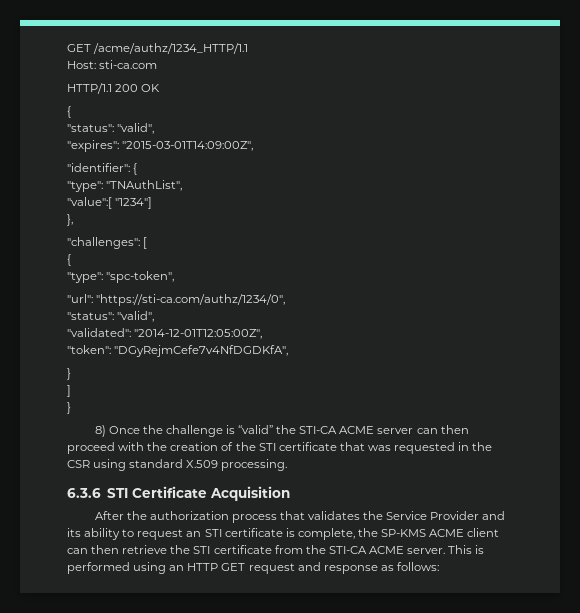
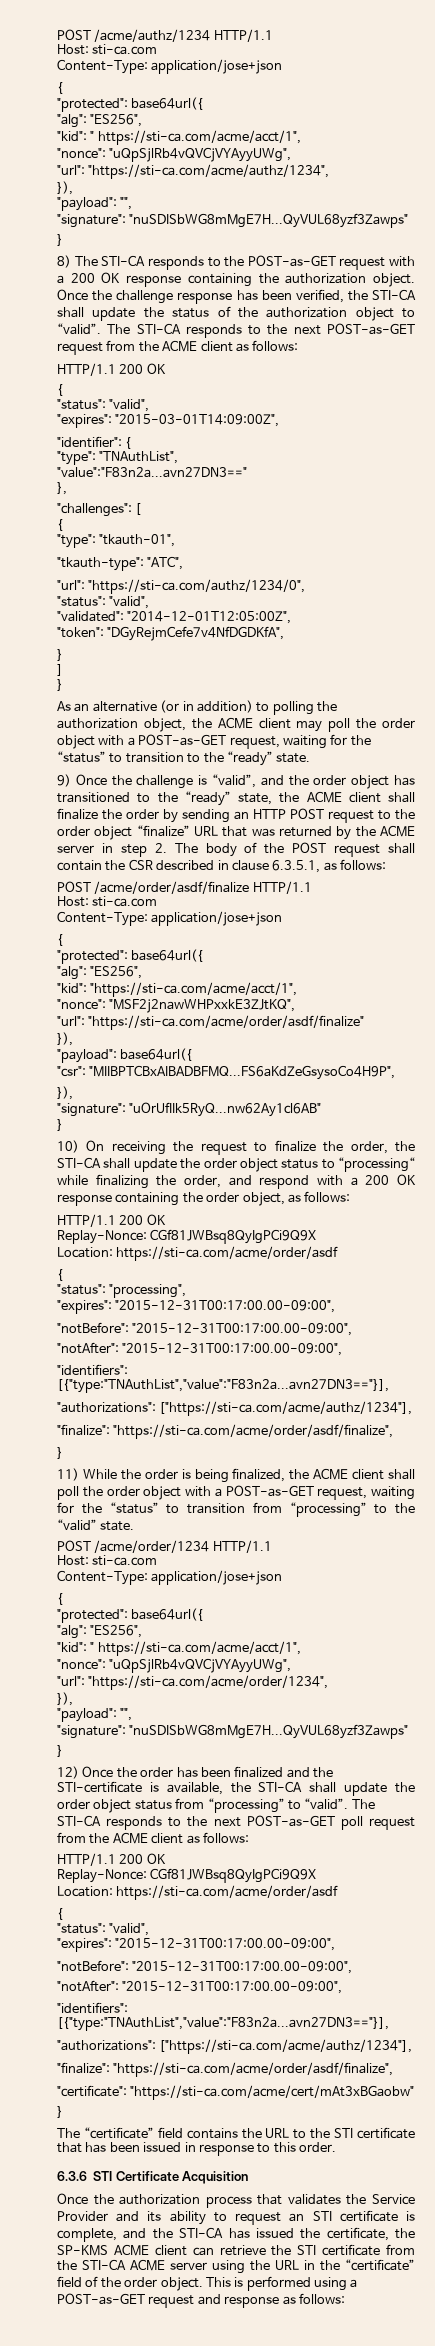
- GET /acme/authz/1234_HTTP/1.1
+ POST /acme/authz/1234 HTTP/1.1
  Host: sti-ca.com
+ Content-Type: application/jose+json
+ {
+ "protected": base64url({
+ "alg": "ES256",
+ "kid": " https://sti-ca.com/acme/acct/1",
+ "nonce": "uQpSjlRb4vQVCjVYAyyUWg",
+ "url": "https://sti-ca.com/acme/authz/1234",
+ }),
+ "payload": "",
+ "signature": "nuSDISbWG8mMgE7H...QyVUL68yzf3Zawps"
+ }
+ 8) The STI-CA responds to the POST-as-GET request with a 200 OK response containing the authorization object. Once the challenge response has been verified, the STI-CA shall update the status of the authorization object to “valid”. The STI-CA responds to the next POST-as-GET request from the ACME client as follows:
- "value":[ "1234"]
+ "value":"F83n2a...avn27DN3=="
- "type": "spc-token",
+ "type": "tkauth-01",
+ "tkauth-type": "ATC",
- 8) Once the challenge is “valid” the STI-CA ACME server can then proceed with the creation of the STI certificate that was requested in the CSR using standard X.509 processing.
+ As an alternative (or in addition) to polling the authorization object, the ACME client may poll the order object with a POST-as-GET request, waiting for the “status” to transition to the “ready” state.
+ 9) Once the challenge is “valid”, and the order object has transitioned to the “ready” state, the ACME client shall finalize the order by sending an HTTP POST request to the order object “finalize” URL that was returned by the ACME server in step 2. The body of the POST request shall contain the CSR described in clause 6.3.5.1, as follows:
+ POST /acme/order/asdf/finalize HTTP/1.1
+ Host: sti-ca.com
+ Content-Type: application/jose+json
+ {
+ "protected": base64url({
+ "alg": "ES256",
+ "kid": "https://sti-ca.com/acme/acct/1",
+ "nonce": "MSF2j2nawWHPxxkE3ZJtKQ",
+ "url": "https://sti-ca.com/acme/order/asdf/finalize"
+ }),
+ "payload": base64url({
+ "csr": "MIIBPTCBxAIBADBFMQ...FS6aKdZeGsysoCo4H9P",
+ }),
+ "signature": "uOrUfIIk5RyQ...nw62Ay1cl6AB"
+ }
+ 10) On receiving the request to finalize the order, the STI-CA shall update the order object status to “processing“ while finalizing the order, and respond with a 200 OK response containing the order object, as follows:
+ HTTP/1.1 200 OK
+ Replay-Nonce: CGf81JWBsq8QyIgPCi9Q9X
+ Location: https://sti-ca.com/acme/order/asdf
+ {
+ "status": "processing",
+ "expires": "2015-12-31T00:17:00.00-09:00",
+ "notBefore": "2015-12-31T00:17:00.00-09:00",
+ "notAfter": "2015-12-31T00:17:00.00-09:00",
+ "identifiers": [{"type:"TNAuthList","value":"F83n2a...avn27DN3=="}],
+ "authorizations": ["https://sti-ca.com/acme/authz/1234"],
+ "finalize": "https://sti-ca.com/acme/order/asdf/finalize",
+ }
+ 11) While the order is being finalized, the ACME client shall poll the order object with a POST-as-GET request, waiting for the “status” to transition from “processing” to the “valid” state.
+ POST /acme/order/1234 HTTP/1.1
+ Host: sti-ca.com
+ Content-Type: application/jose+json
+ {
+ "protected": base64url({
+ "alg": "ES256",
+ "kid": " https://sti-ca.com/acme/acct/1",
+ "nonce": "uQpSjlRb4vQVCjVYAyyUWg",
+ "url": "https://sti-ca.com/acme/order/1234",
+ }),
+ "payload": "",
+ "signature": "nuSDISbWG8mMgE7H...QyVUL68yzf3Zawps"
+ }
+ 12) Once the order has been finalized and the STI-certificate is available, the STI-CA shall update the order object status from “processing” to “valid”. The STI-CA responds to the next POST-as-GET poll request from the ACME client as follows:
+ HTTP/1.1 200 OK
+ Replay-Nonce: CGf81JWBsq8QyIgPCi9Q9X
+ Location: https://sti-ca.com/acme/order/asdf
+ {
+ "status": "valid",
+ "expires": "2015-12-31T00:17:00.00-09:00",
+ "notBefore": "2015-12-31T00:17:00.00-09:00",
+ "notAfter": "2015-12-31T00:17:00.00-09:00",
+ "identifiers": [{"type:"TNAuthList","value":"F83n2a...avn27DN3=="}],
+ "authorizations": ["https://sti-ca.com/acme/authz/1234"],
+ "finalize": "https://sti-ca.com/acme/order/asdf/finalize",
+ "certificate": "https://sti-ca.com/acme/cert/mAt3xBGaobw"
+ }
+ The “certificate” field contains the URL to the STI certificate that has been issued in response to this order.
- After the authorization process that validates the Service Provider and its ability to request an STI certificate is complete, the SP-KMS ACME client can then retrieve the STI certificate from the STI-CA ACME server.
+ Once the authorization process that validates the Service Provider and its ability to request an STI certificate is complete, and the STI-CA has issued the certificate, the SP-KMS ACME client can retrieve the STI certificate from the STI-CA ACME server using the URL in the “certificate” field of the order object.
- This is performed using an HTTP GET request and response as follows:
+ This is performed using a POST-as-GET request and response as follows:

